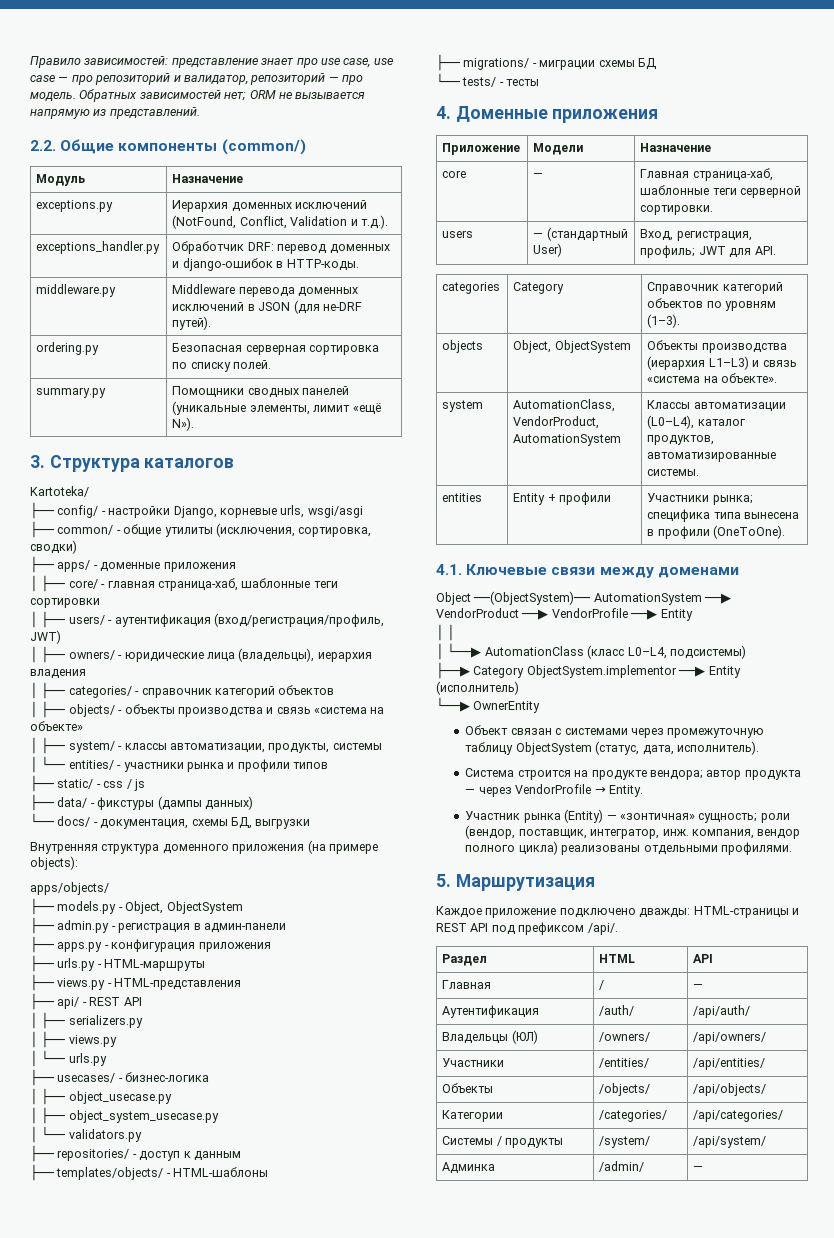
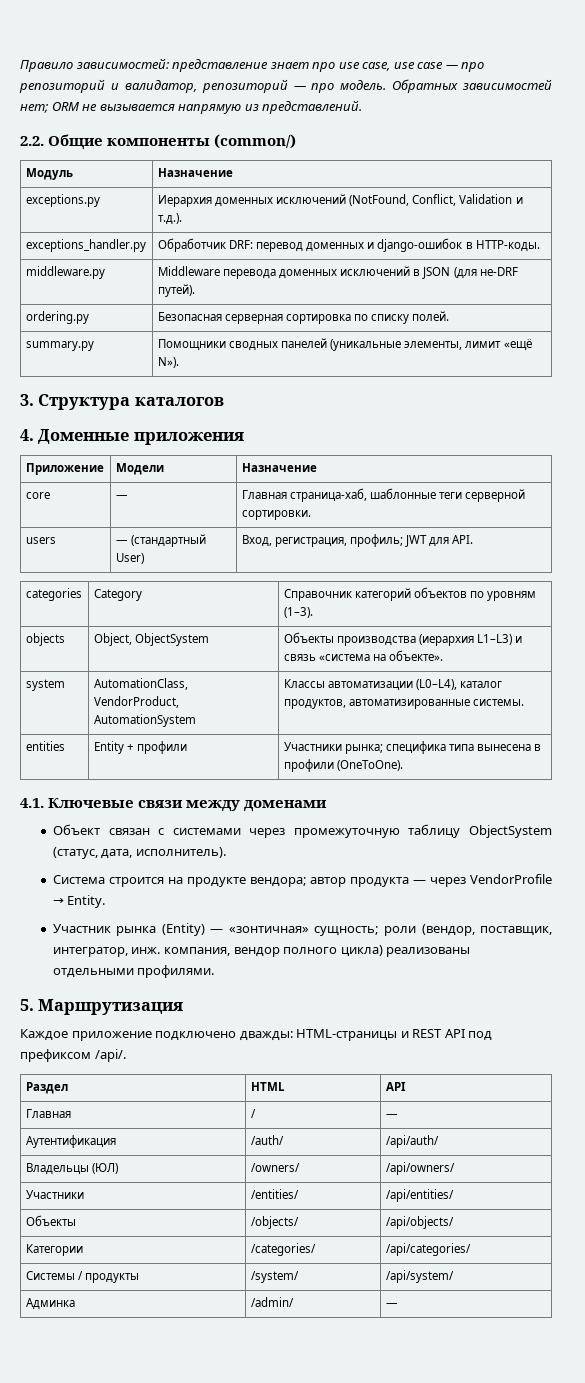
- Kartoteka/
- ├── config/ - настройки Django, корневые urls, wsgi/asgi
- ├── common/ - общие утилиты (исключения, сортировка, сводки)
- ├── apps/ - доменные приложения
- │ ├── core/ - главная страница-хаб, шаблонные теги сортировки
- │ ├── users/ - аутентификация (вход/регистрация/профиль, JWT)
- │ ├── owners/ - юридические лица (владельцы), иерархия владения
- │ ├── categories/ - справочник категорий объектов
- │ ├── objects/ - объекты производства и связь «система на объекте»
- │ ├── system/ - классы автоматизации, продукты, системы
- │ └── entities/ - участники рынка и профили типов
- ├── static/ - css / js
- ├── data/ - фикстуры (дампы данных)
- └── docs/ - документация, схемы БД, выгрузки
- Внутренняя структура доменного приложения (на примере objects):
- apps/objects/
- ├── models.py - Object, ObjectSystem
- ├── admin.py - регистрация в админ-панели
- ├── apps.py - конфигурация приложения
- ├── urls.py - HTML-маршруты
- ├── views.py - HTML-представления
- ├── api/ - REST API
- │ ├── serializers.py
- │ ├── views.py
- │ └── urls.py
- ├── usecases/ - бизнес-логика
- │ ├── object_usecase.py
- │ ├── object_system_usecase.py
- │ └── validators.py
- ├── repositories/ - доступ к данным
- ├── templates/objects/ - HTML-шаблоны
- ├── migrations/ - миграции схемы БД
- └── tests/ - тесты
- Object ──(ObjectSystem)── AutomationSystem ──▶ VendorProduct ──▶ VendorProfile ──▶ Entity
- │ │
- │ └──▶ AutomationClass (класс L0–L4, подсистемы)
- ├──▶ Category ObjectSystem.implementor ──▶ Entity (исполнитель)
- └──▶ OwnerEntity

